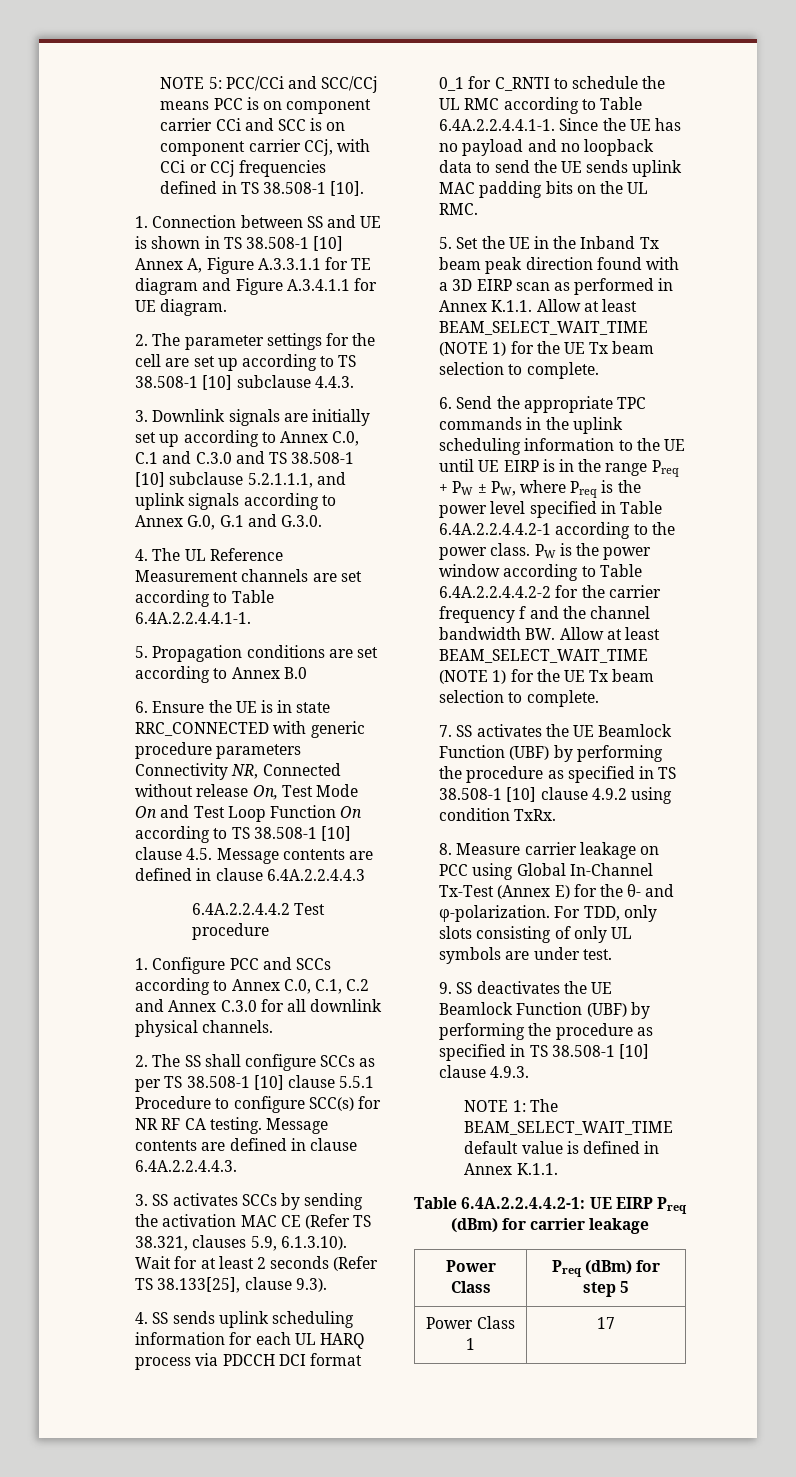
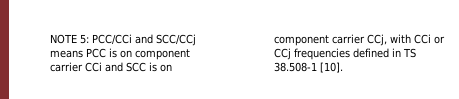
- 1. Connection between SS and UE is shown in TS 38.508-1 [10] Annex A, Figure A.3.3.1.1 for TE diagram and Figure A.3.4.1.1 for UE diagram.
- 2. The parameter settings for the cell are set up according to TS 38.508-1 [10] subclause 4.4.3.
- 3. Downlink signals are initially set up according to Annex C.0, C.1 and C.3.0 and TS 38.508-1 [10] subclause 5.2.1.1.1, and uplink signals according to Annex G.0, G.1 and G.3.0.
- 4. The UL Reference Measurement channels are set according to Table 6.4A.2.2.4.4.1-1.
- 5. Propagation conditions are set according to Annex B.0
- 6. Ensure the UE is in state RRC_CONNECTED with generic procedure parameters Connectivity NR, Connected without release On, Test Mode On and Test Loop Function On according to TS 38.508-1 [10] clause 4.5. Message contents are defined in clause 6.4A.2.2.4.4.3
- 6.4A.2.2.4.4.2 Test procedure
- 1. Configure PCC and SCCs according to Annex C.0, C.1, C.2 and Annex C.3.0 for all downlink physical channels.
- 2. The SS shall configure SCCs as per TS 38.508-1 [10] clause 5.5.1 Procedure to configure SCC(s) for NR RF CA testing. Message contents are defined in clause 6.4A.2.2.4.4.3.
- 3. SS activates SCCs by sending the activation MAC CE (Refer TS 38.321, clauses 5.9, 6.1.3.10). Wait for at least 2 seconds (Refer TS 38.133[25], clause 9.3).
- 4. SS sends uplink scheduling information for each UL HARQ process via PDCCH DCI format 0_1 for C_RNTI to schedule the UL RMC according to Table 6.4A.2.2.4.4.1-1. Since the UE has no payload and no loopback data to send the UE sends uplink MAC padding bits on the UL RMC.
- 5. Set the UE in the Inband Tx beam peak direction found with a 3D EIRP scan as performed in Annex K.1.1. Allow at least BEAM_SELECT_WAIT_TIME (NOTE 1) for the UE Tx beam selection to complete.
- 6. Send the appropriate TPC commands in the uplink scheduling information to the UE until UE EIRP is in the range Preq + PW ± PW, where Preq is the power level specified in Table 6.4A.2.2.4.4.2-1 according to the power class. PW is the power window according to Table 6.4A.2.2.4.4.2-2 for the carrier frequency f and the channel bandwidth BW. Allow at least BEAM_SELECT_WAIT_TIME (NOTE 1) for the UE Tx beam selection to complete.
- 7. SS activates the UE Beamlock Function (UBF) by performing the procedure as specified in TS 38.508-1 [10] clause 4.9.2 using condition TxRx.
- 8. Measure carrier leakage on PCC using Global In-Channel Tx-Test (Annex E) for the θ- and φ-polarization. For TDD, only slots consisting of only UL symbols are under test.
- 9. SS deactivates the UE Beamlock Function (UBF) by performing the procedure as specified in TS 38.508-1 [10] clause 4.9.3.
- NOTE 1: The BEAM_SELECT_WAIT_TIME default value is defined in Annex K.1.1.
- Table 6.4A.2.2.4.4.2-1: UE EIRP Preq (dBm) for carrier leakage
- Power Class | Preq (dBm) for step 5
- Power Class 1 | 17

